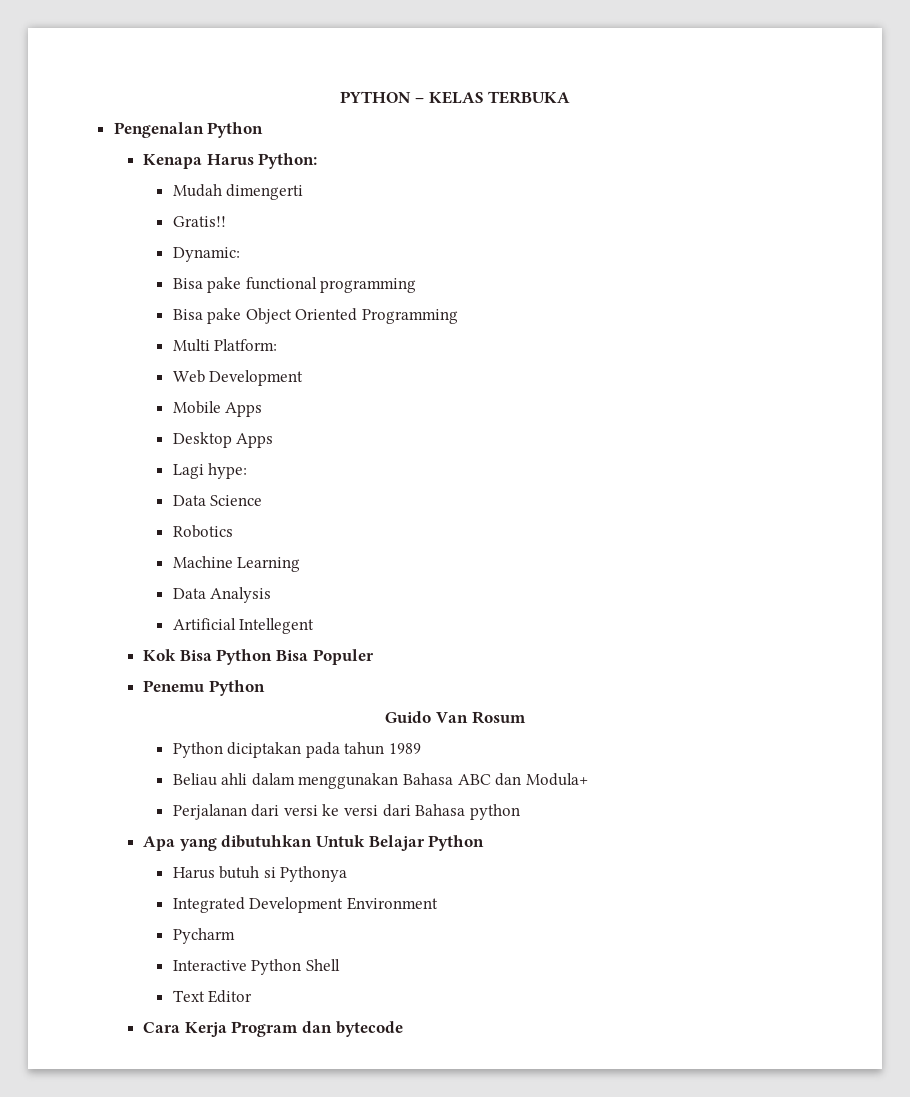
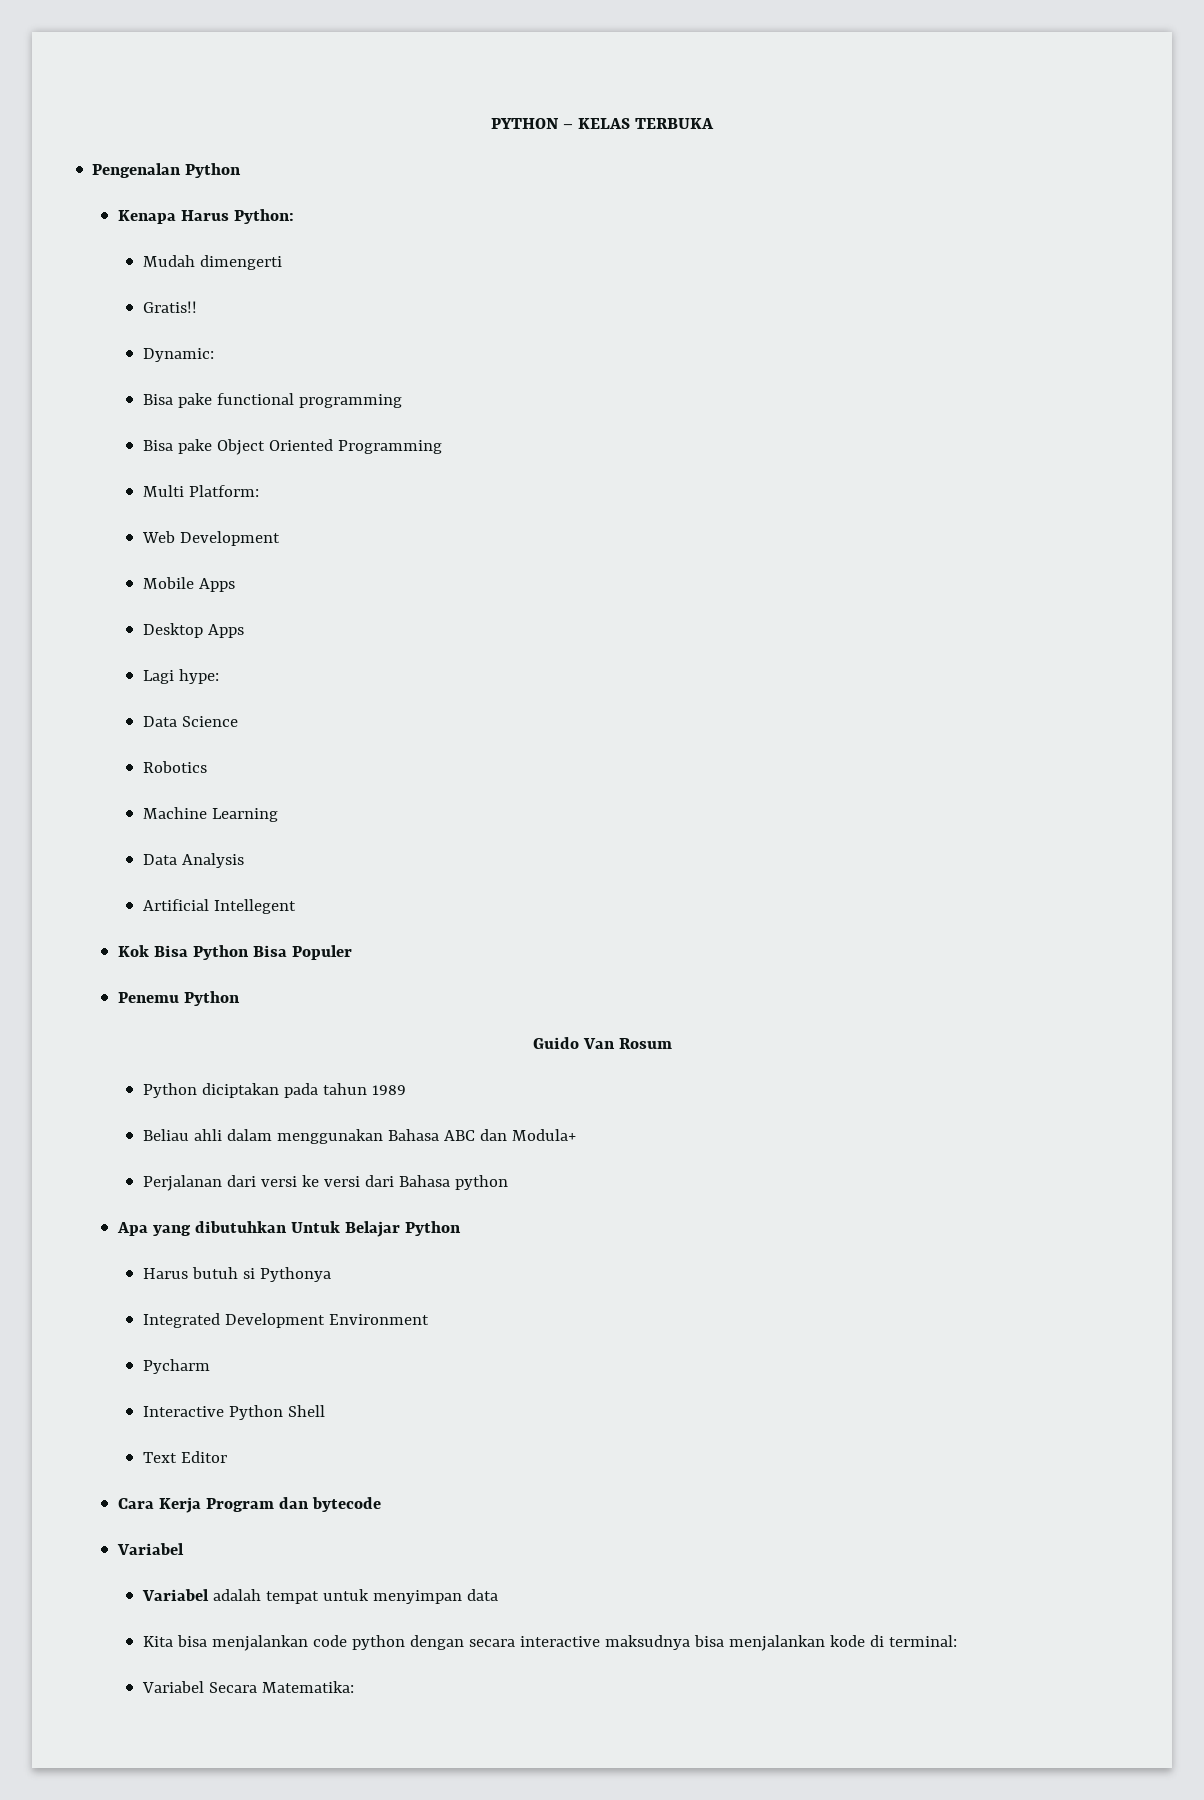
  Cara Kerja Program dan bytecode
+ Variabel
+ Variabel adalah tempat untuk menyimpan data
+ Kita bisa menjalankan code python dengan secara interactive maksudnya bisa menjalankan kode di terminal:
+ Variabel Secara Matematika:

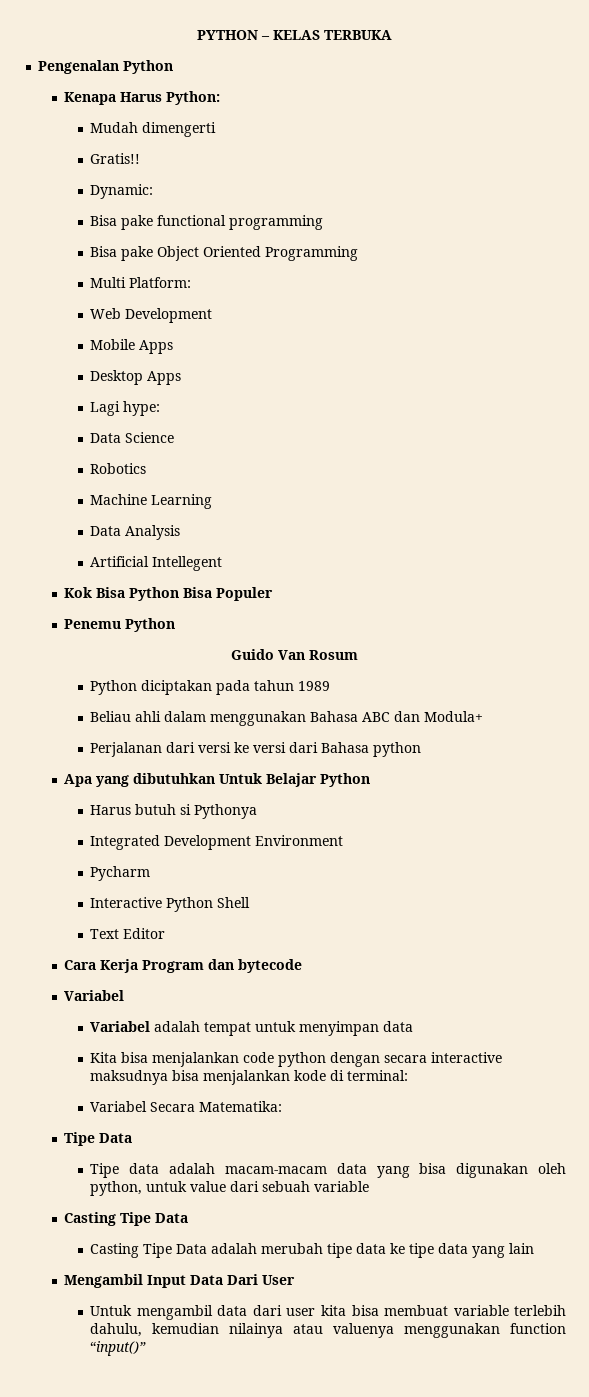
  Variabel Secara Matematika:
+ Tipe Data
+ Tipe data adalah macam-macam data yang bisa digunakan oleh python, untuk value dari sebuah variable
+ Casting Tipe Data
+ Casting Tipe Data adalah merubah tipe data ke tipe data yang lain
+ Mengambil Input Data Dari User
+ Untuk mengambil data dari user kita bisa membuat variable terlebih dahulu, kemudian nilainya atau valuenya menggunakan function “input()”

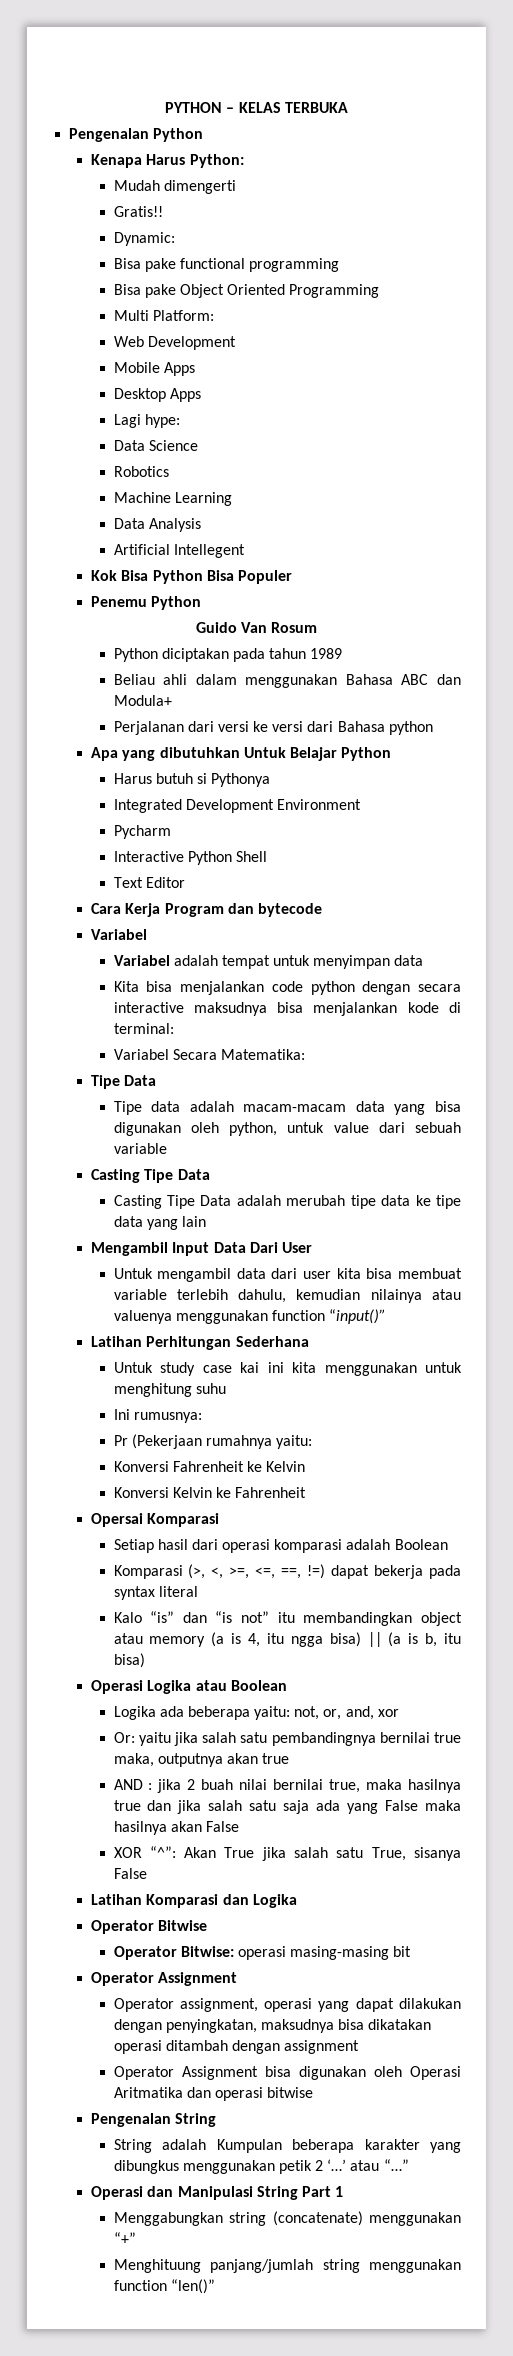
+ Latihan Perhitungan Sederhana
+ Untuk study case kai ini kita menggunakan untuk menghitung suhu
+ Ini rumusnya:
+ Pr (Pekerjaan rumahnya yaitu:
+ Konversi Fahrenheit ke Kelvin
+ Konversi Kelvin ke Fahrenheit
+ Opersai Komparasi
+ Setiap hasil dari operasi komparasi adalah Boolean
+ Komparasi (>, <, >=, <=, ==, !=) dapat bekerja pada syntax literal
+ Kalo “is” dan “is not” itu membandingkan object atau memory (a is 4, itu ngga bisa) || (a is b, itu bisa)
+ Operasi Logika atau Boolean
+ Logika ada beberapa yaitu: not, or, and, xor
+ Or: yaitu jika salah satu pembandingnya bernilai true maka, outputnya akan true
+ AND : jika 2 buah nilai bernilai true, maka hasilnya true dan jika salah satu saja ada yang False maka hasilnya akan False
+ XOR “^”: Akan True jika salah satu True, sisanya False
+ Latihan Komparasi dan Logika
+ Operator Bitwise
+ Operator Bitwise: operasi masing-masing bit
+ Operator Assignment
+ Operator assignment, operasi yang dapat dilakukan dengan penyingkatan, maksudnya bisa dikatakan operasi ditambah dengan assignment
+ Operator Assignment bisa digunakan oleh Operasi Aritmatika dan operasi bitwise
+ Pengenalan String
+ String adalah Kumpulan beberapa karakter yang dibungkus menggunakan petik 2 ‘…’ atau “…”
+ Operasi dan Manipulasi String Part 1
+ Menggabungkan string (concatenate) menggunakan “+”
+ Menghituung panjang/jumlah string menggunakan function “len()”

